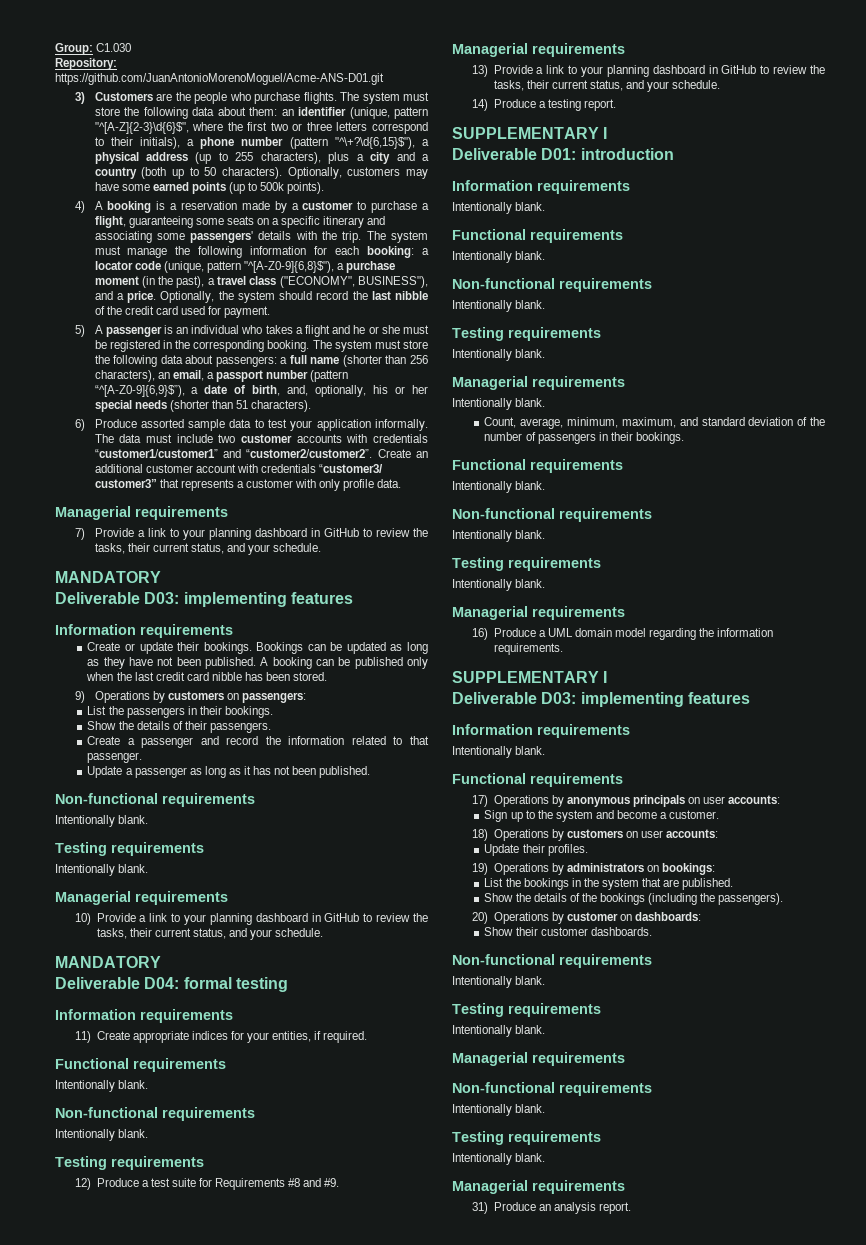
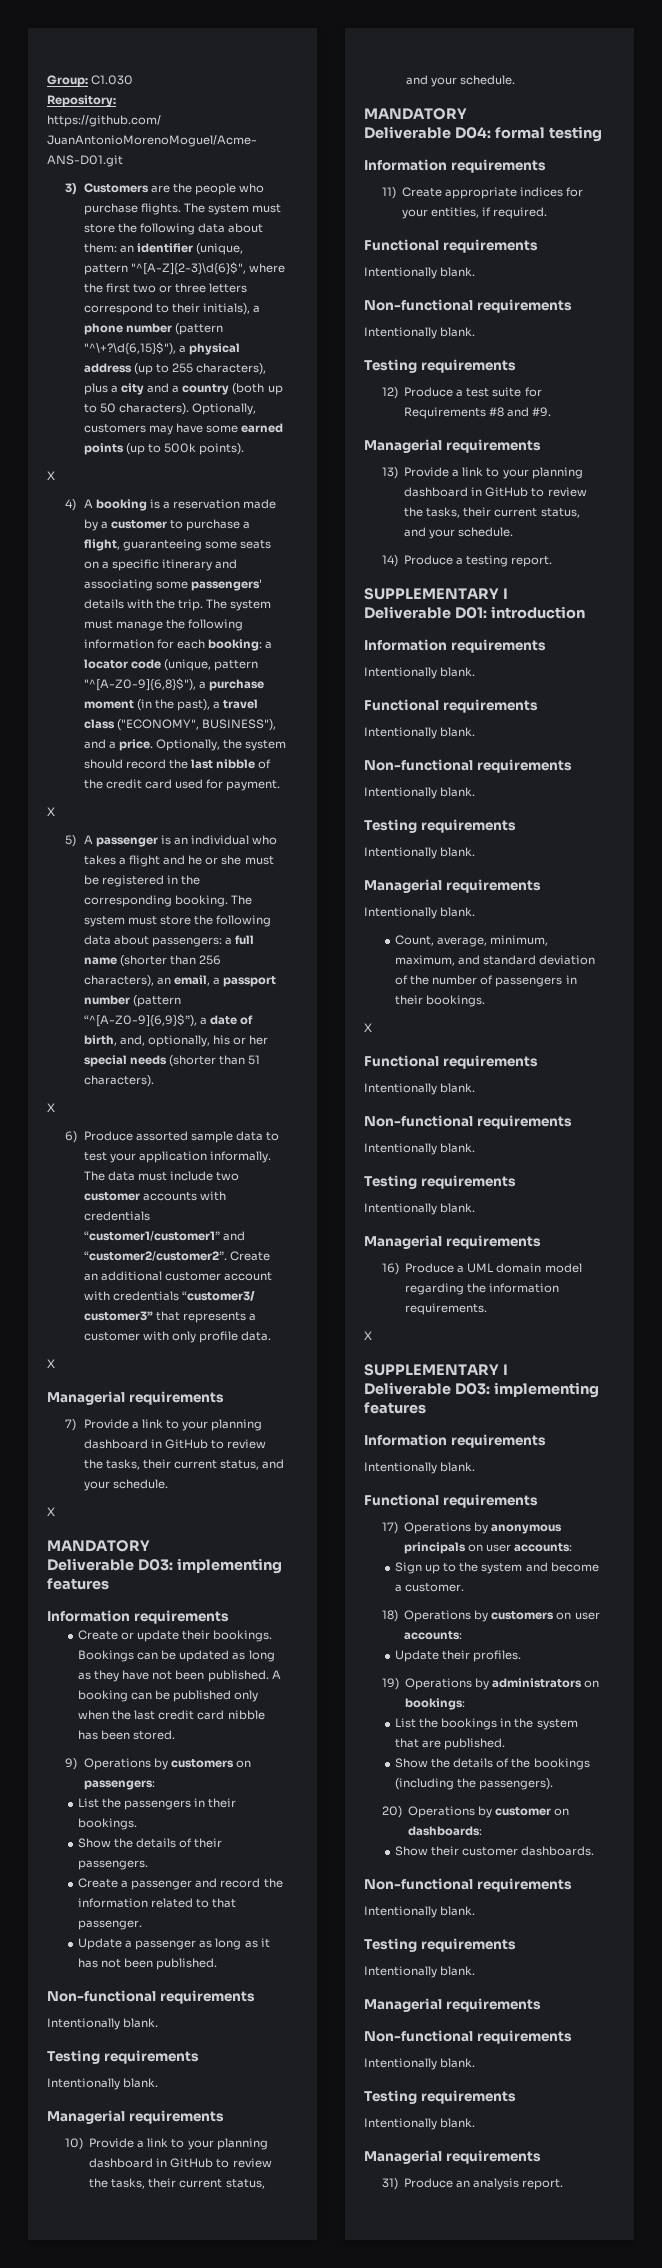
  Optionally, customers may have some earned points (up to 500k points).
+ X
  Optionally, the system should record the last nibble of the credit card used for payment.
+ X
  The system must store the following data about passengers: a full name (shorter than 256 characters), an email, a passport number (pattern “^[A-Z0-9]{6,9}$”), a date of birth, and, optionally, his or her special needs (shorter than 51 characters).
+ X
  Create an additional customer account with credentials “customer3/ customer3” that represents a customer with only profile data.
+ X
  7) Provide a link to your planning dashboard in GitHub to review the tasks, their current status, and your schedule.
+ X
  Count, average, minimum, maximum, and standard deviation of the number of passengers in their bookings.
+ X
  16) Produce a UML domain model regarding the information requirements.
+ X

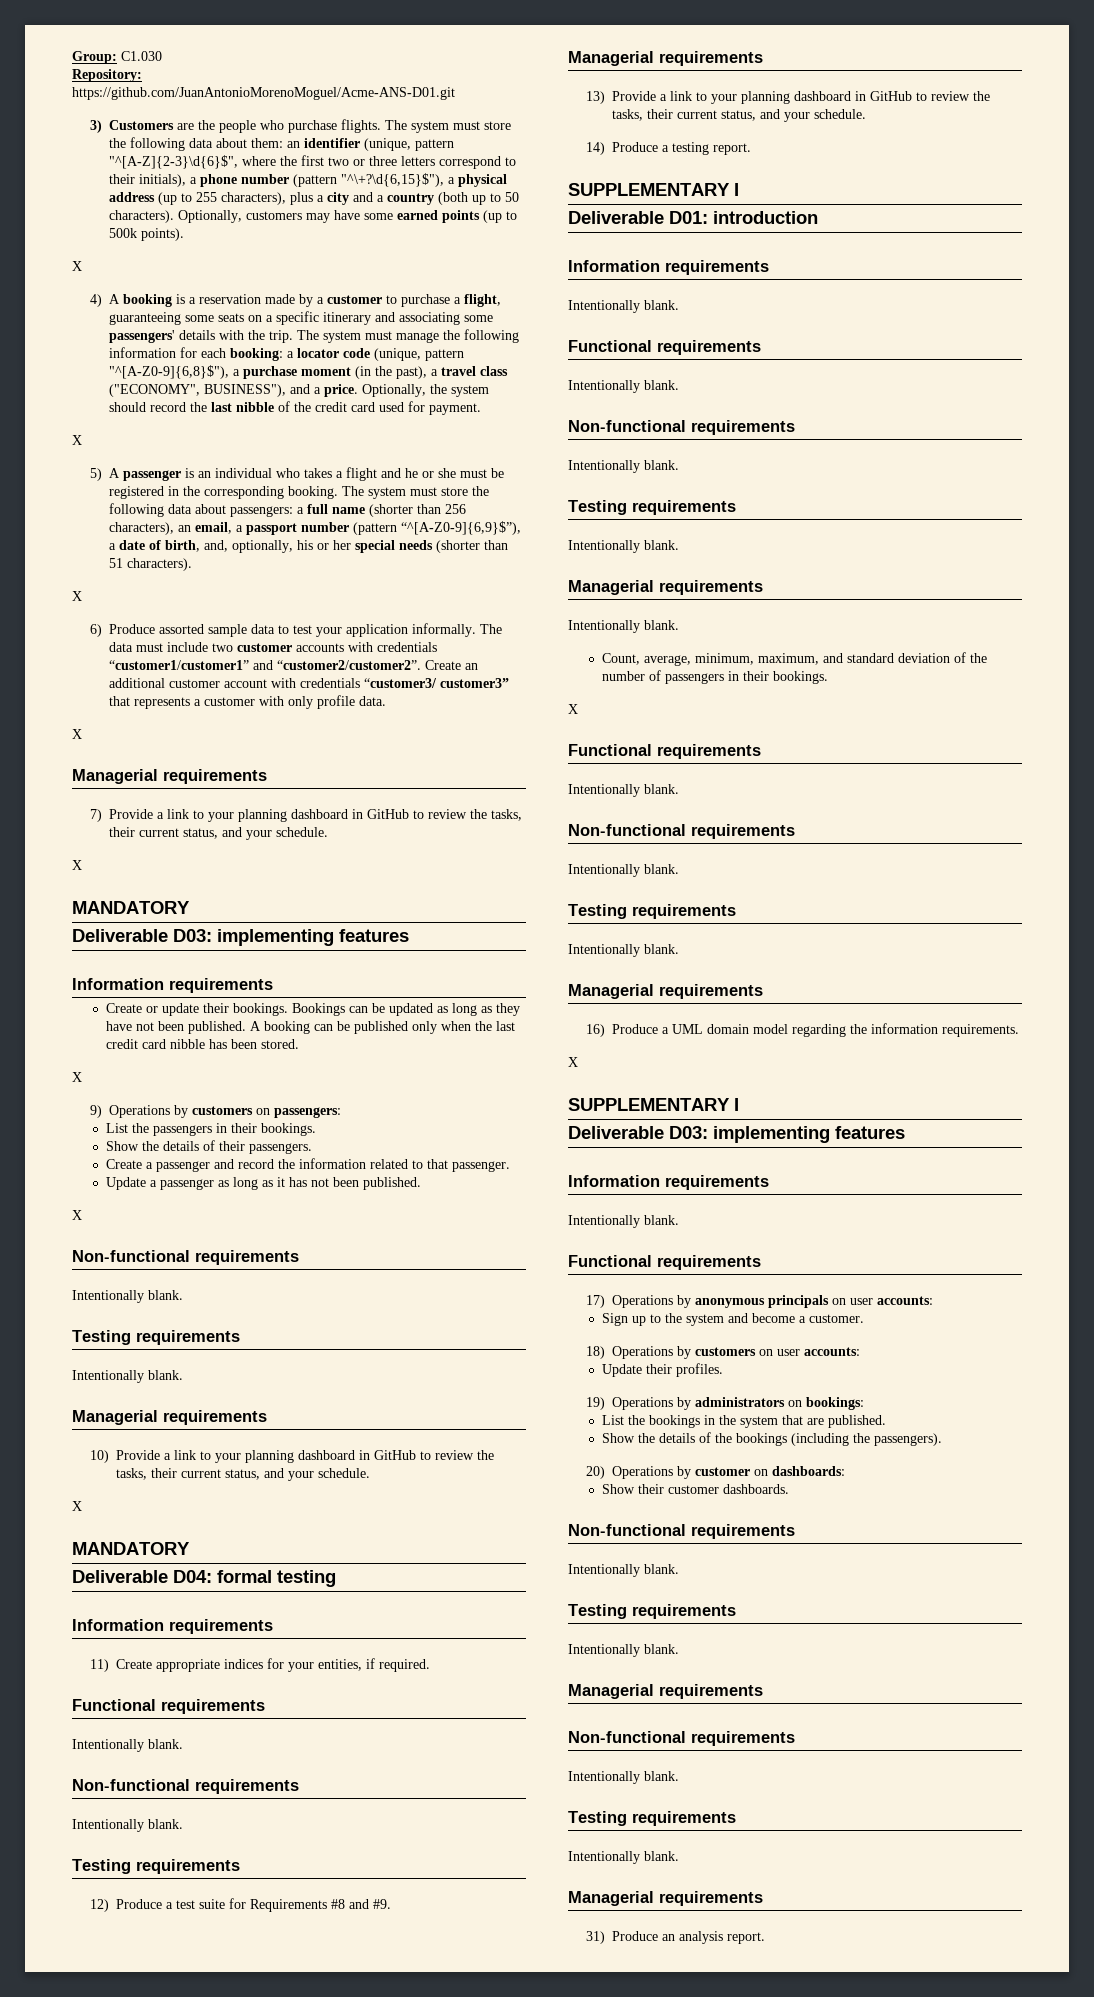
  A booking can be published only when the last credit card nibble has been stored.
+ X
  Update a passenger as long as it has not been published.
+ X
  10) Provide a link to your planning dashboard in GitHub to review the tasks, their current status, and your schedule.
+ X

